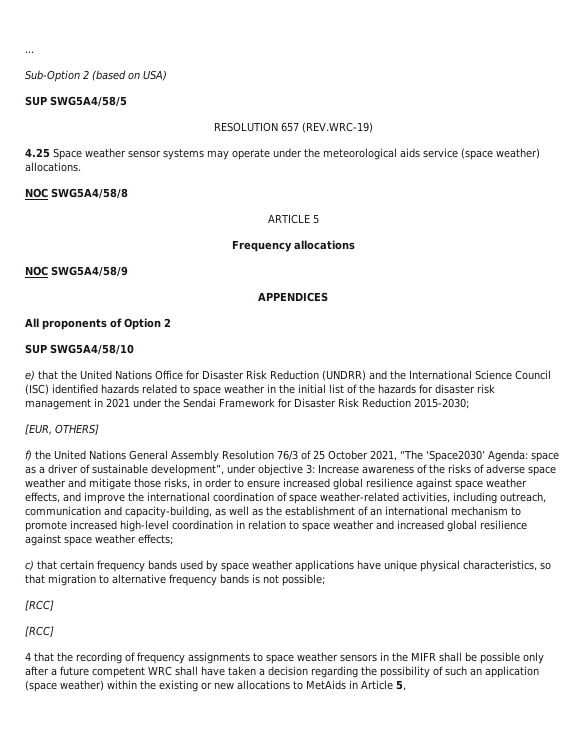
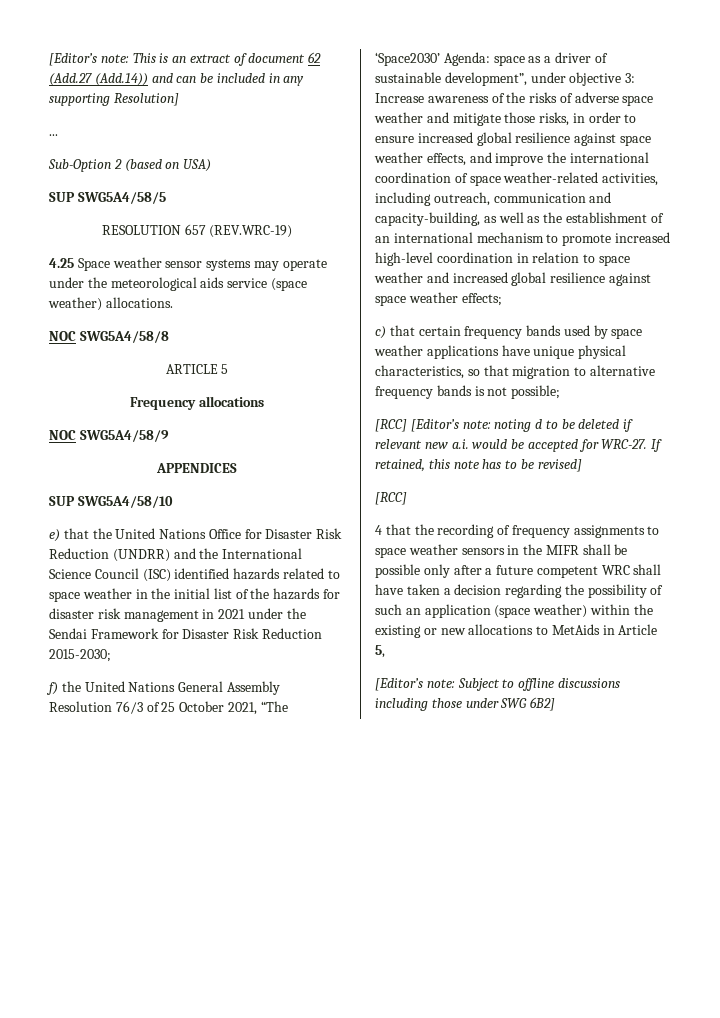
+ [Editor’s note: This is an extract of document 62 (Add.27 (Add.14)) and can be included in any supporting Resolution]
- All proponents of Option 2
- [EUR, OTHERS]
  c) that certain frequency bands used by space weather applications have unique physical characteristics, so that migration to alternative frequency bands is not possible;
- [RCC]
+ [RCC] [Editor’s note: noting d to be deleted if relevant new a.i. would be accepted for WRC-27. If retained, this note has to be revised]
+ [Editor’s note: Subject to offline discussions including those under SWG 6B2]

